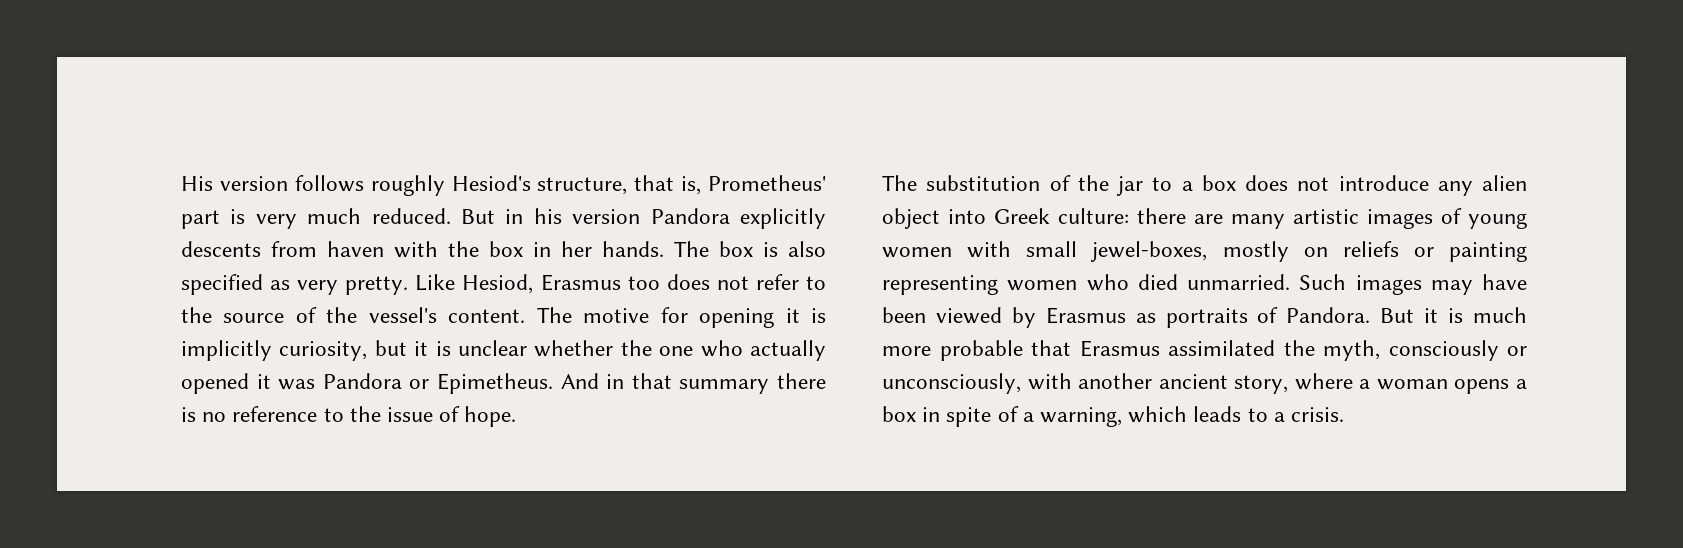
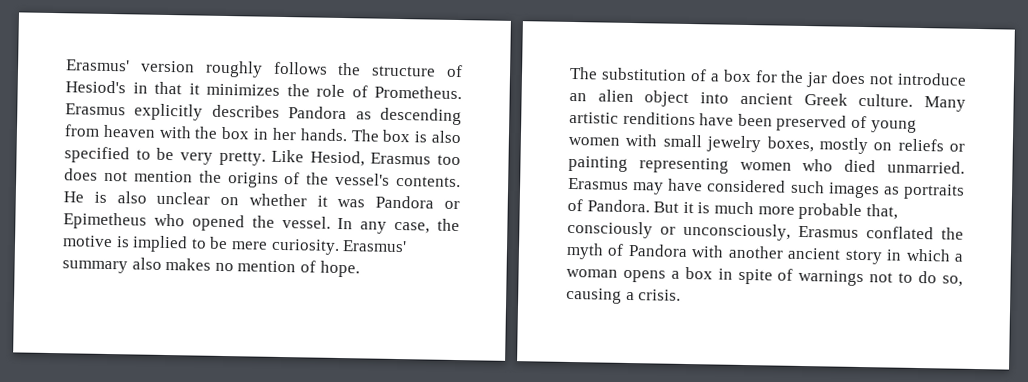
- His version follows roughly Hesiod's structure, that is, Prometheus' part is very much reduced. But in his version Pandora explicitly descents from haven with the box in her hands.
+ Erasmus' version roughly follows the structure of Hesiod's in that it minimizes the role of Prometheus. Erasmus explicitly describes Pandora as descending from heaven with the box in her hands.
- The box is also specified as very pretty.
+ The box is also specified to be very pretty.
- Like Hesiod, Erasmus too does not refer to the source of the vessel's content. The motive for opening it is implicitly curiosity, but it is unclear whether the one who actually opened it was Pandora or Epimetheus. And in that summary there is no reference to the issue of hope.
+ Like Hesiod, Erasmus too does not mention the origins of the vessel's contents. He is also unclear on whether it was Pandora or Epimetheus who opened the vessel. In any case, the motive is implied to be mere curiosity. Erasmus' summary also makes no mention of hope.
- The substitution of the jar to a box does not introduce any alien object into Greek culture: there are many artistic images of young women with small jewel-boxes, mostly on reliefs or painting representing women who died unmarried.
+ The substitution of a box for the jar does not introduce an alien object into ancient Greek culture. Many artistic renditions have been preserved of young women with small jewelry boxes, mostly on reliefs or painting representing women who died unmarried.
- Such images may have been viewed by Erasmus as portraits of Pandora.
+ Erasmus may have considered such images as portraits of Pandora.
- But it is much more probable that Erasmus assimilated the myth, consciously or unconsciously, with another ancient story, where a woman opens a box in spite of a warning, which leads to a crisis.
+ But it is much more probable that, consciously or unconsciously, Erasmus conflated the myth of Pandora with another ancient story in which a woman opens a box in spite of warnings not to do so, causing a crisis.

